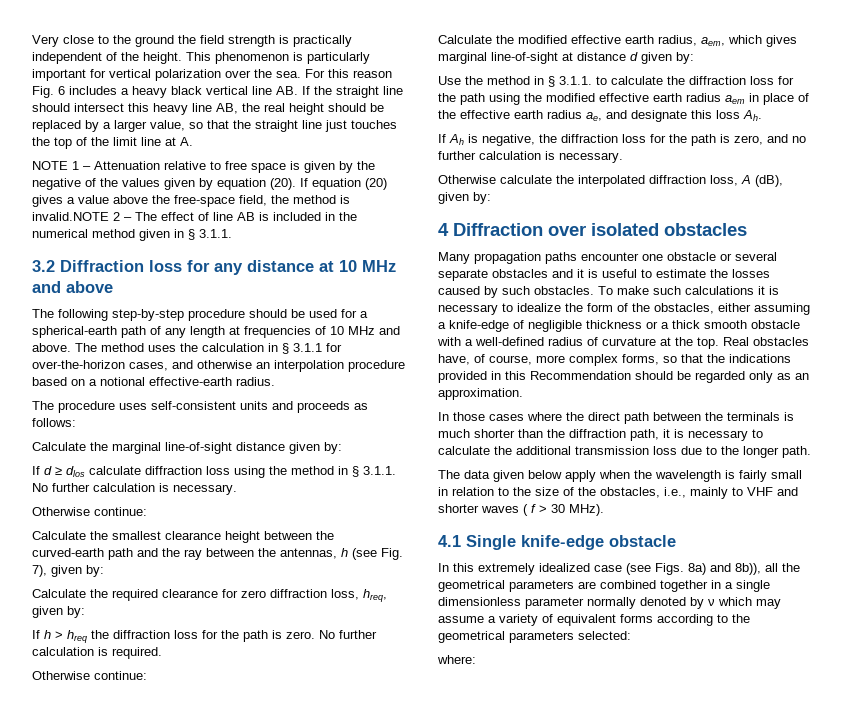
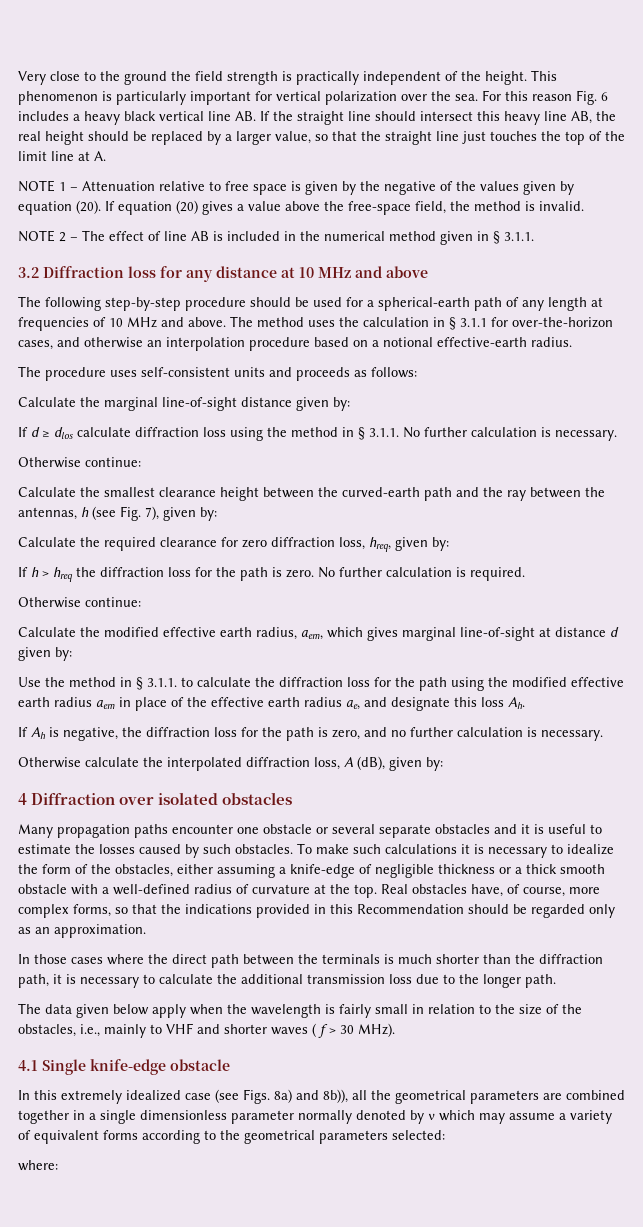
- If equation (20) gives a value above the free-space field, the method is invalid.NOTE 2 – The effect of line AB is included in the numerical method given in § 3.1.1.
+ If equation (20) gives a value above the free-space field, the method is invalid.
+ NOTE 2 – The effect of line AB is included in the numerical method given in § 3.1.1.

